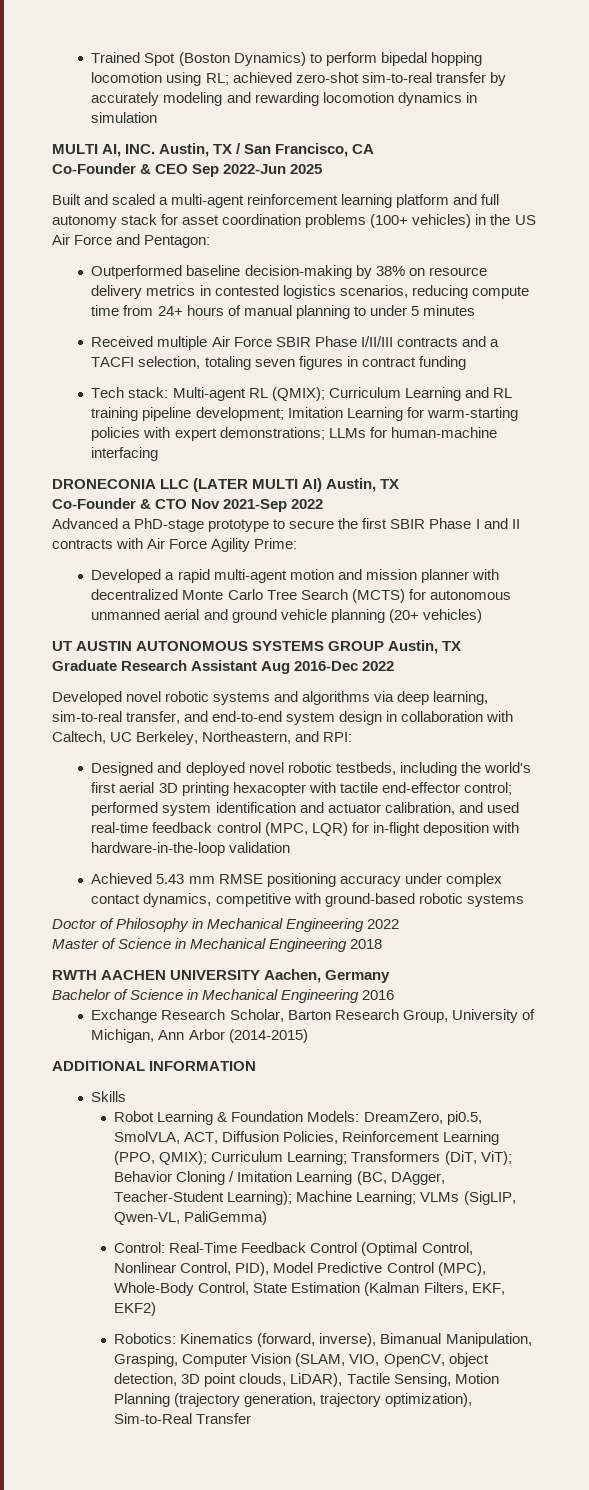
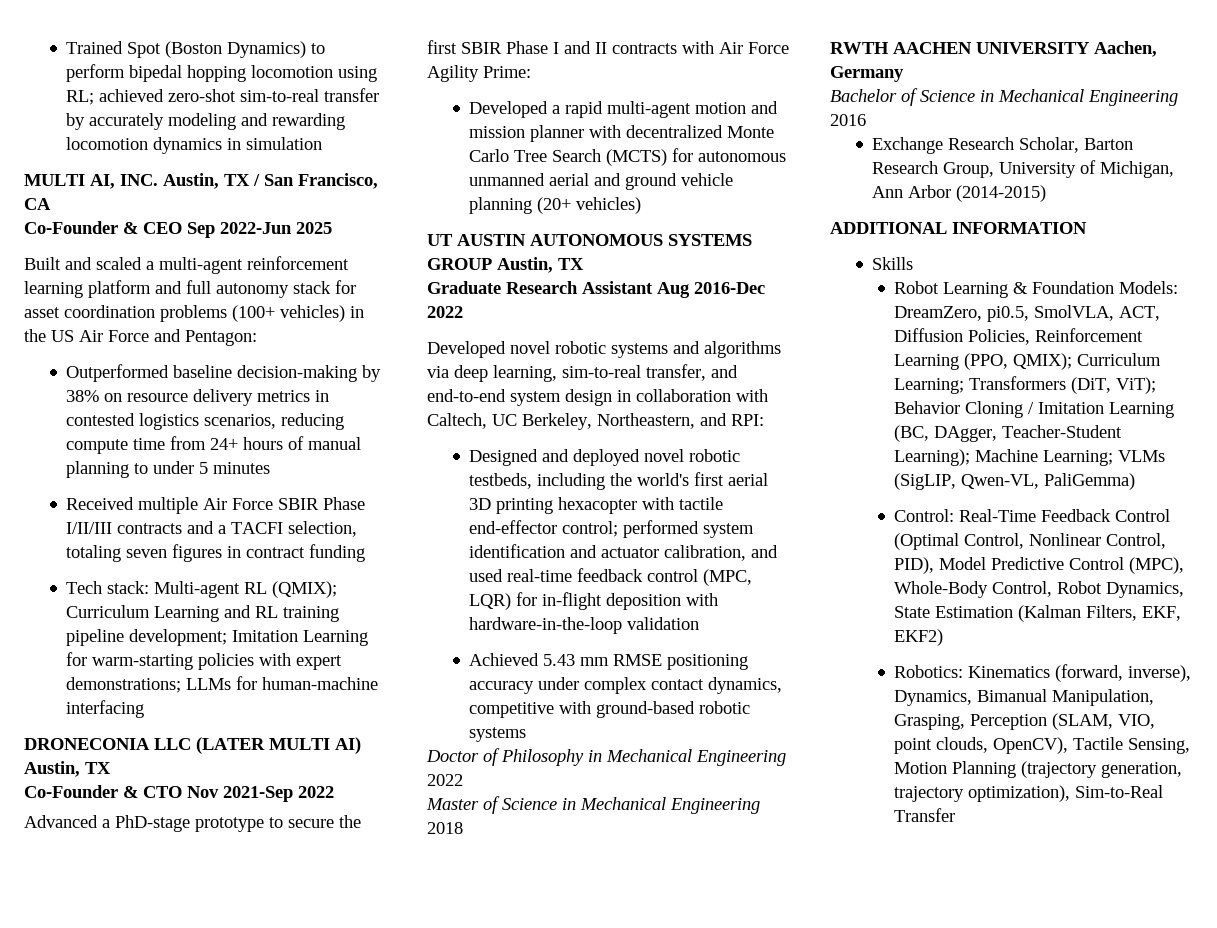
- Control: Real-Time Feedback Control (Optimal Control, Nonlinear Control, PID), Model Predictive Control (MPC), Whole-Body Control, State Estimation (Kalman Filters, EKF, EKF2)
+ Control: Real-Time Feedback Control (Optimal Control, Nonlinear Control, PID), Model Predictive Control (MPC), Whole-Body Control, Robot Dynamics, State Estimation (Kalman Filters, EKF, EKF2)
- Robotics: Kinematics (forward, inverse), Bimanual Manipulation, Grasping, Computer Vision (SLAM, VIO, OpenCV, object detection, 3D point clouds, LiDAR), Tactile Sensing, Motion Planning (trajectory generation, trajectory optimization), Sim-to-Real Transfer
+ Robotics: Kinematics (forward, inverse), Dynamics, Bimanual Manipulation, Grasping, Perception (SLAM, VIO, point clouds, OpenCV), Tactile Sensing, Motion Planning (trajectory generation, trajectory optimization), Sim-to-Real Transfer

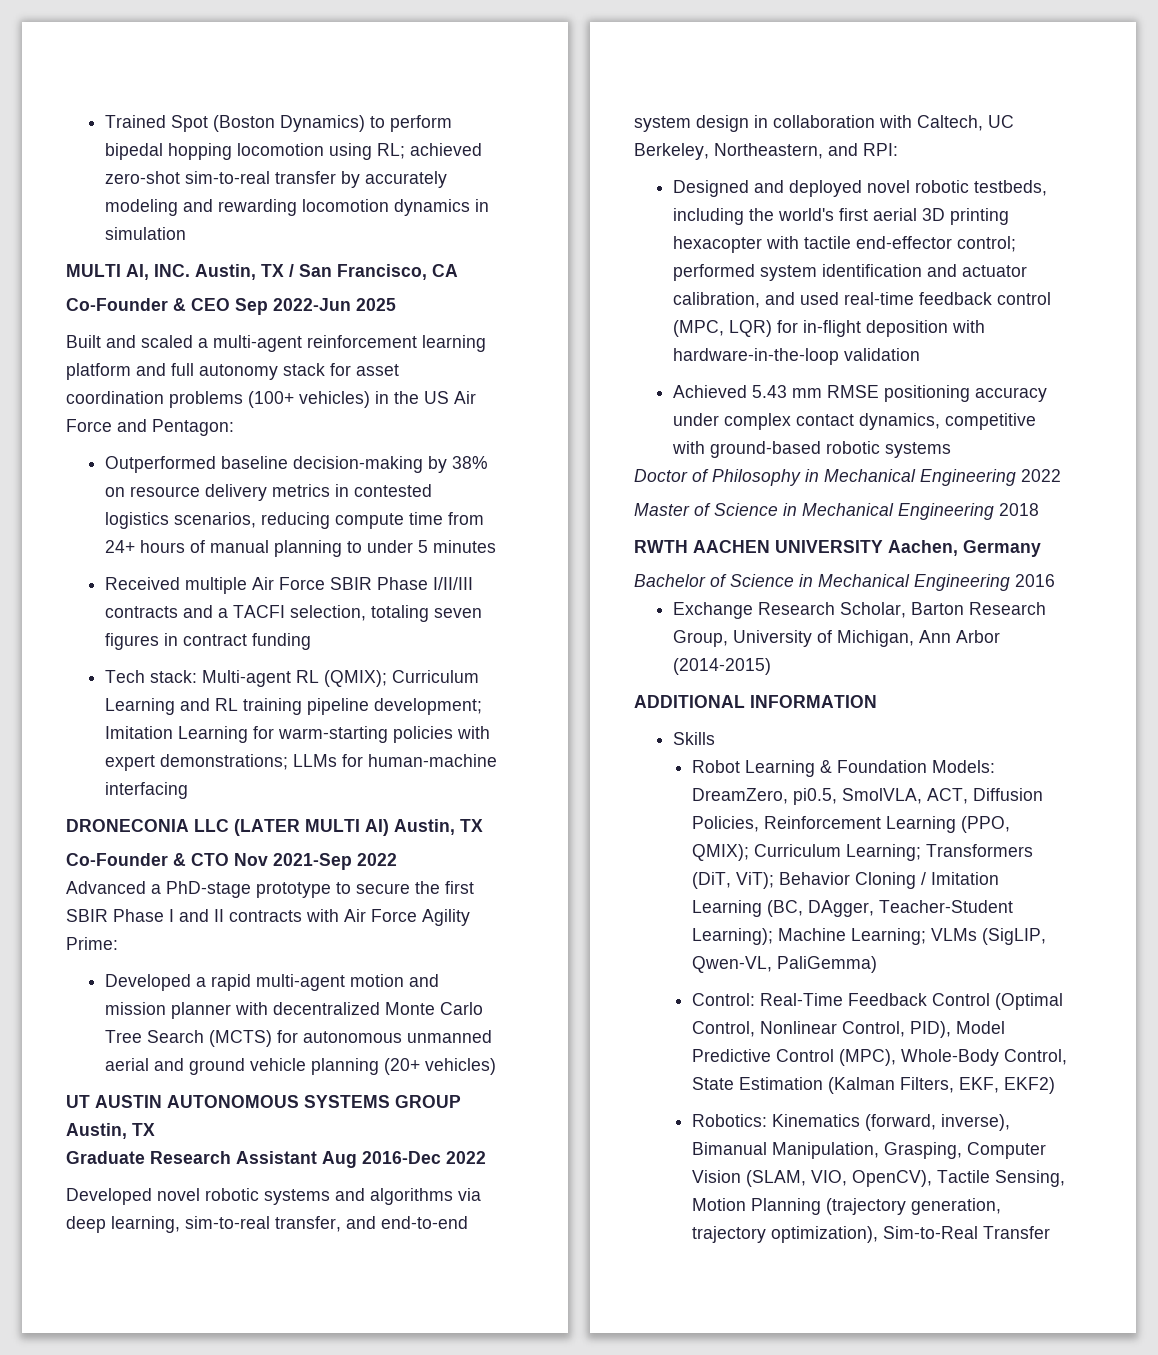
- Control: Real-Time Feedback Control (Optimal Control, Nonlinear Control, PID), Model Predictive Control (MPC), Whole-Body Control, Robot Dynamics, State Estimation (Kalman Filters, EKF, EKF2)
+ Control: Real-Time Feedback Control (Optimal Control, Nonlinear Control, PID), Model Predictive Control (MPC), Whole-Body Control, State Estimation (Kalman Filters, EKF, EKF2)
- Robotics: Kinematics (forward, inverse), Dynamics, Bimanual Manipulation, Grasping, Perception (SLAM, VIO, point clouds, OpenCV), Tactile Sensing, Motion Planning (trajectory generation, trajectory optimization), Sim-to-Real Transfer
+ Robotics: Kinematics (forward, inverse), Bimanual Manipulation, Grasping, Computer Vision (SLAM, VIO, OpenCV), Tactile Sensing, Motion Planning (trajectory generation, trajectory optimization), Sim-to-Real Transfer

